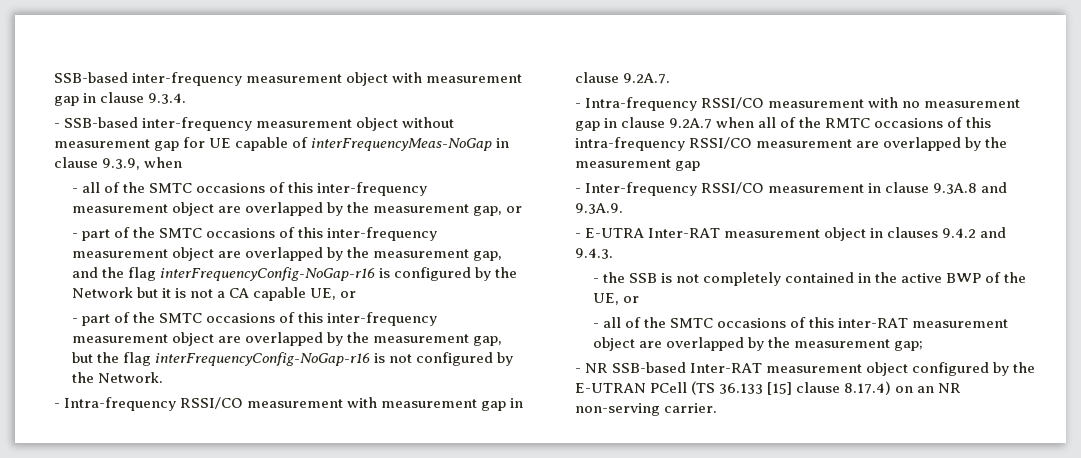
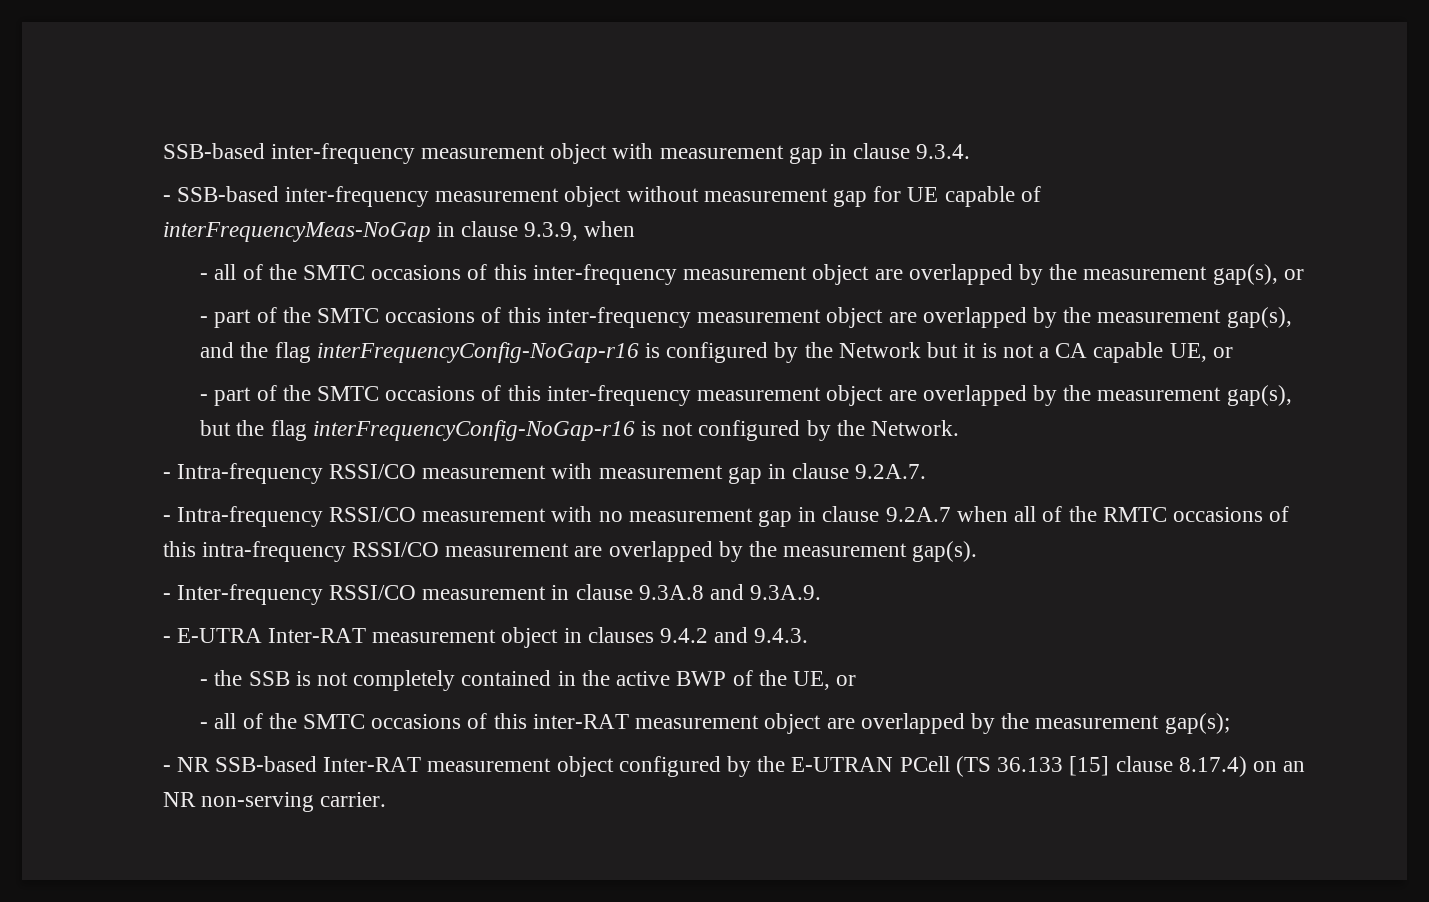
- - all of the SMTC occasions of this inter-frequency measurement object are overlapped by the measurement gap, or
+ - all of the SMTC occasions of this inter-frequency measurement object are overlapped by the measurement gap(s), or
- - part of the SMTC occasions of this inter-frequency measurement object are overlapped by the measurement gap, and the flag interFrequencyConfig-NoGap-r16 is configured by the Network but it is not a CA capable UE, or
+ - part of the SMTC occasions of this inter-frequency measurement object are overlapped by the measurement gap(s), and the flag interFrequencyConfig-NoGap-r16 is configured by the Network but it is not a CA capable UE, or
- - part of the SMTC occasions of this inter-frequency measurement object are overlapped by the measurement gap, but the flag interFrequencyConfig-NoGap-r16 is not configured by the Network.
+ - part of the SMTC occasions of this inter-frequency measurement object are overlapped by the measurement gap(s), but the flag interFrequencyConfig-NoGap-r16 is not configured by the Network.
- - Intra-frequency RSSI/CO measurement with no measurement gap in clause 9.2A.7 when all of the RMTC occasions of this intra-frequency RSSI/CO measurement are overlapped by the measurement gap
+ - Intra-frequency RSSI/CO measurement with no measurement gap in clause 9.2A.7 when all of the RMTC occasions of this intra-frequency RSSI/CO measurement are overlapped by the measurement gap(s).
- - all of the SMTC occasions of this inter-RAT measurement object are overlapped by the measurement gap;
+ - all of the SMTC occasions of this inter-RAT measurement object are overlapped by the measurement gap(s);

